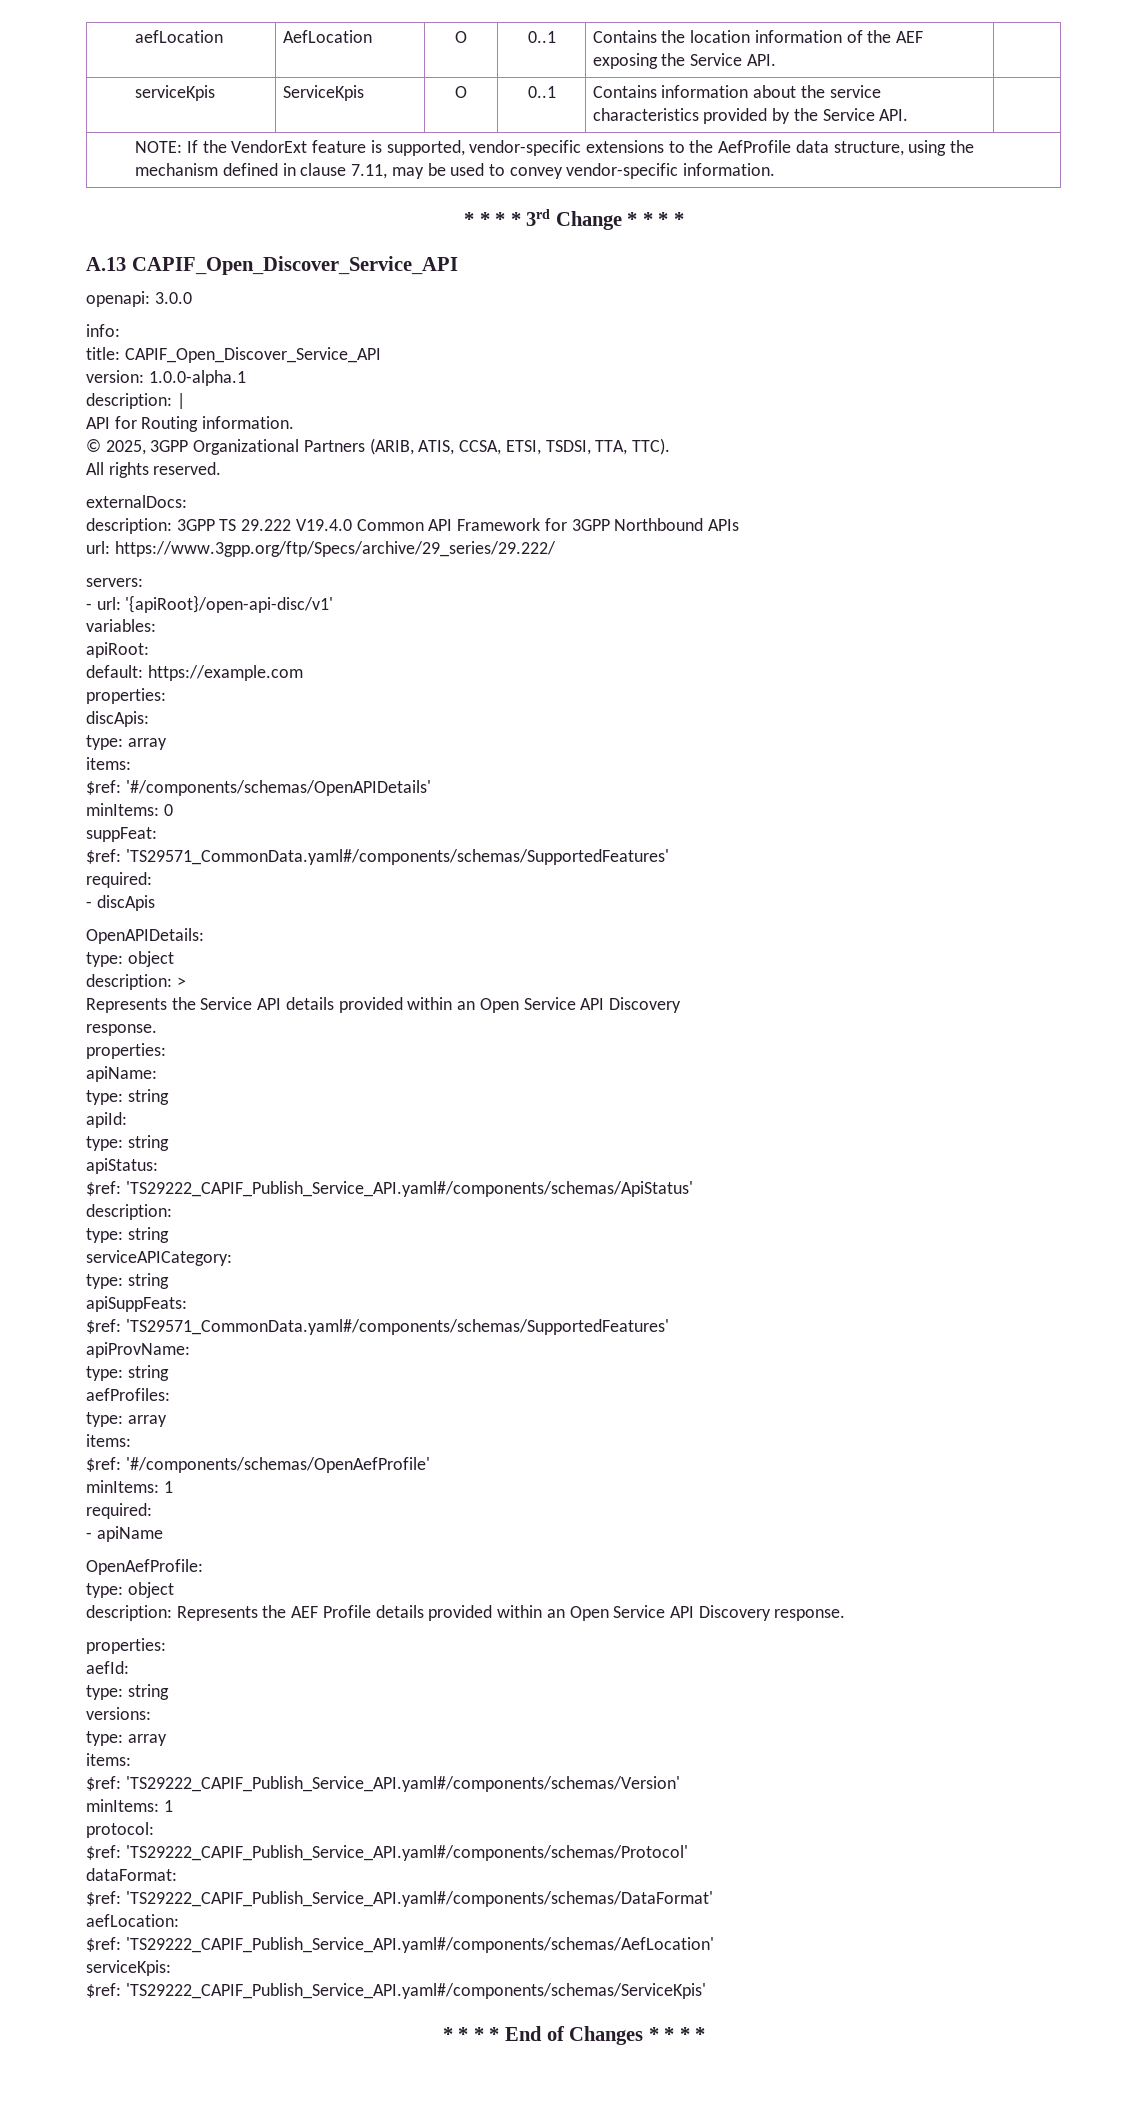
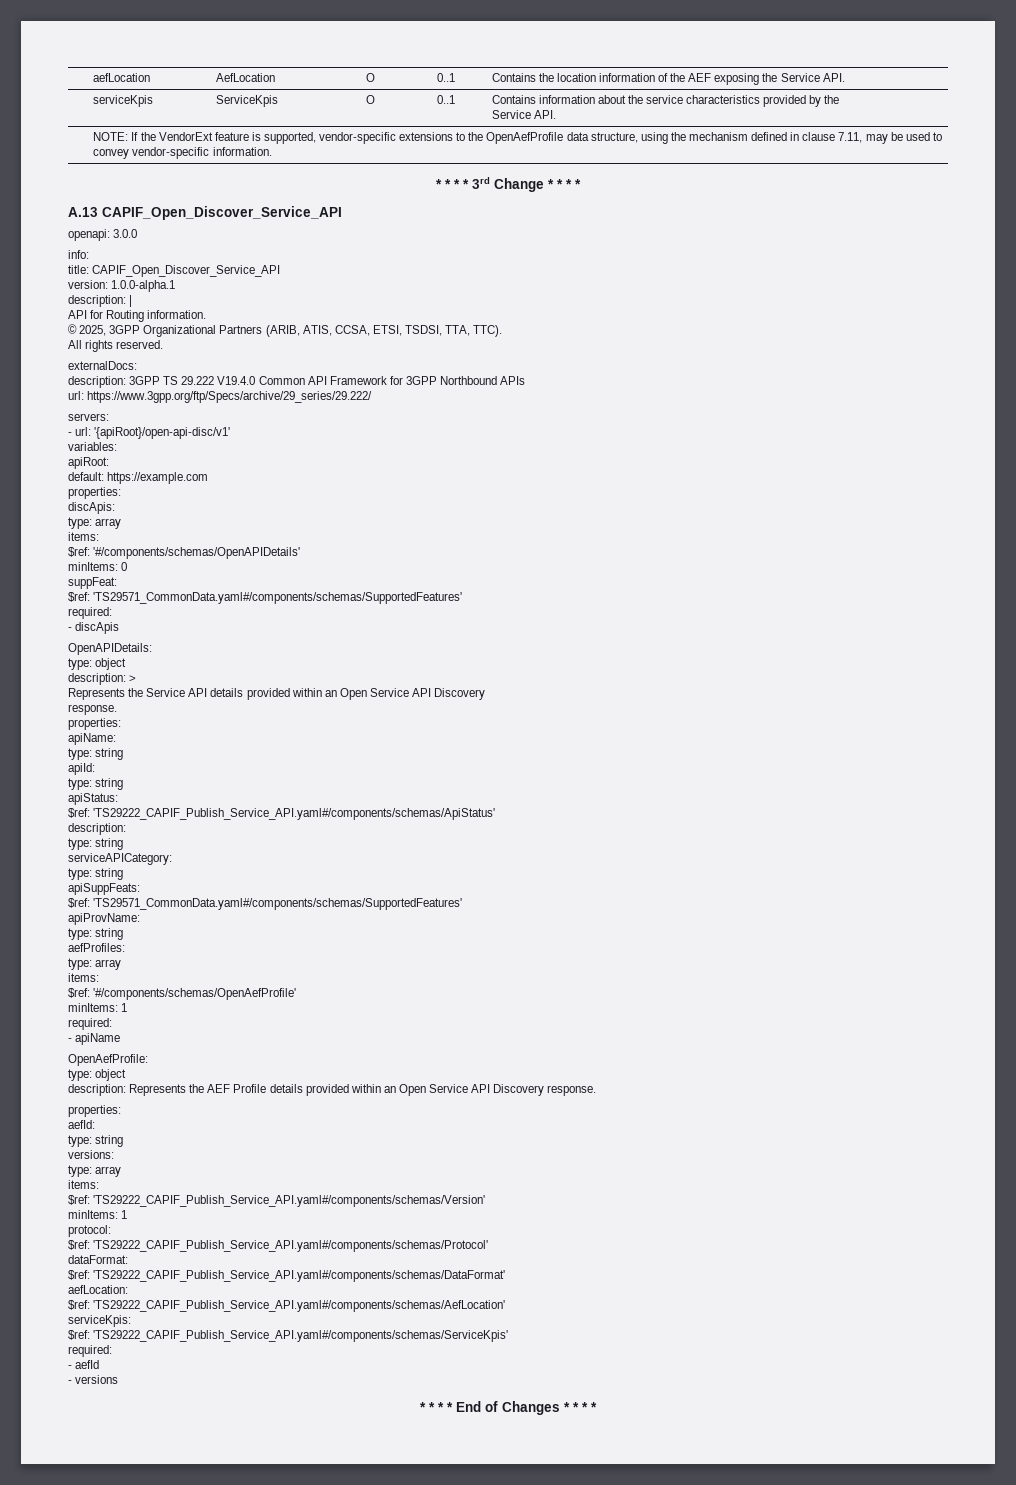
- NOTE: If the VendorExt feature is supported, vendor-specific extensions to the AefProfile data structure, using the mechanism defined in clause 7.11, may be used to convey vendor-specific information.
+ NOTE: If the VendorExt feature is supported, vendor-specific extensions to the OpenAefProfile data structure, using the mechanism defined in clause 7.11, may be used to convey vendor-specific information.
  $ref: 'TS29222_CAPIF_Publish_Service_API.yaml#/components/schemas/ServiceKpis'
+ required:
+ - aefId
+ - versions

